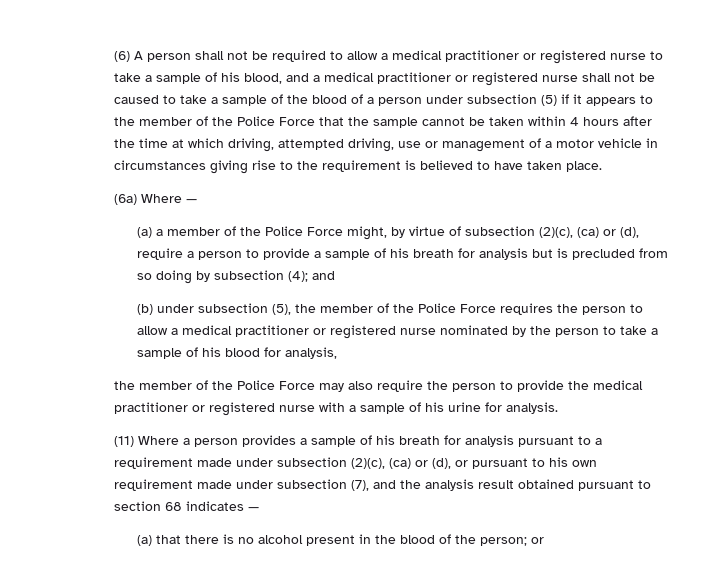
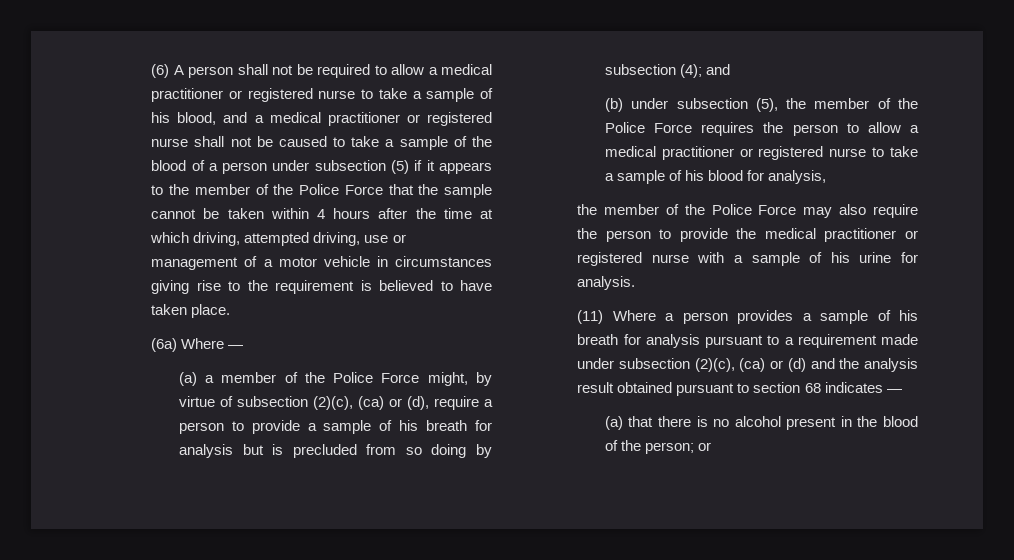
- (b) under subsection (5), the member of the Police Force requires the person to allow a medical practitioner or registered nurse nominated by the person to take a sample of his blood for analysis,
+ (b) under subsection (5), the member of the Police Force requires the person to allow a medical practitioner or registered nurse to take a sample of his blood for analysis,
- (11) Where a person provides a sample of his breath for analysis pursuant to a requirement made under subsection (2)(c), (ca) or (d), or pursuant to his own requirement made under subsection (7), and the analysis result obtained pursuant to section 68 indicates —
+ (11) Where a person provides a sample of his breath for analysis pursuant to a requirement made under subsection (2)(c), (ca) or (d) and the analysis result obtained pursuant to section 68 indicates —

